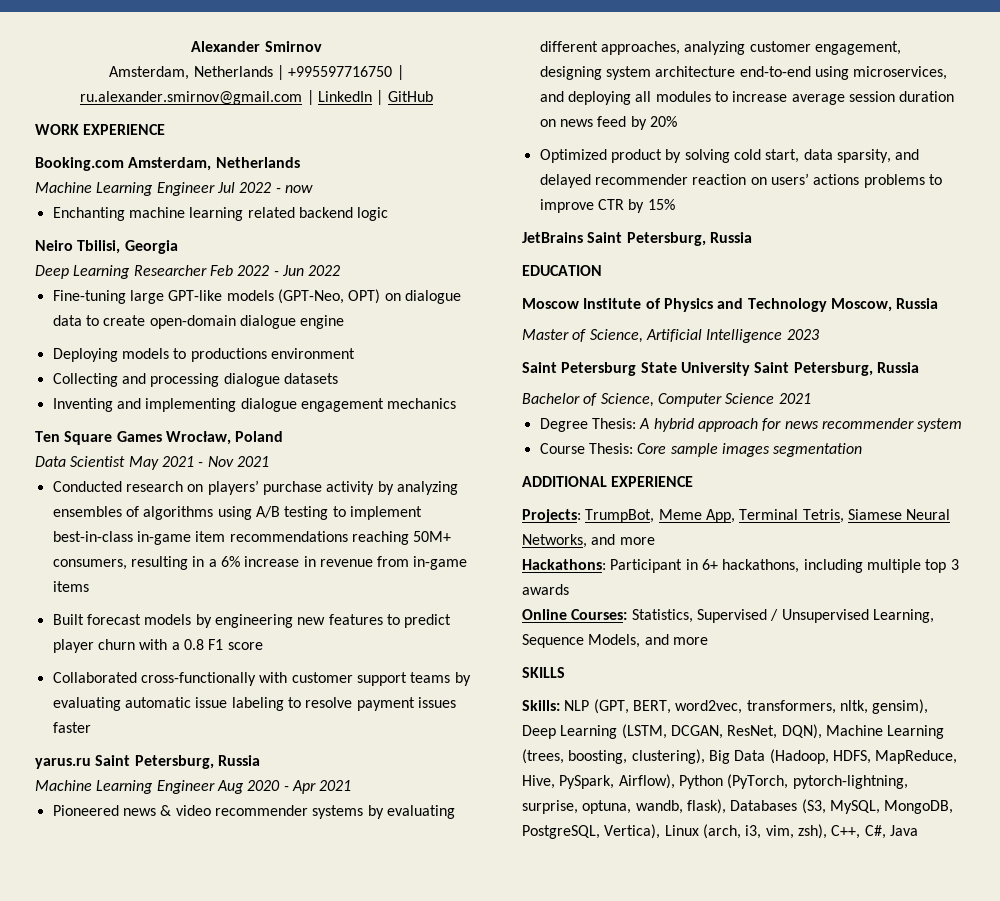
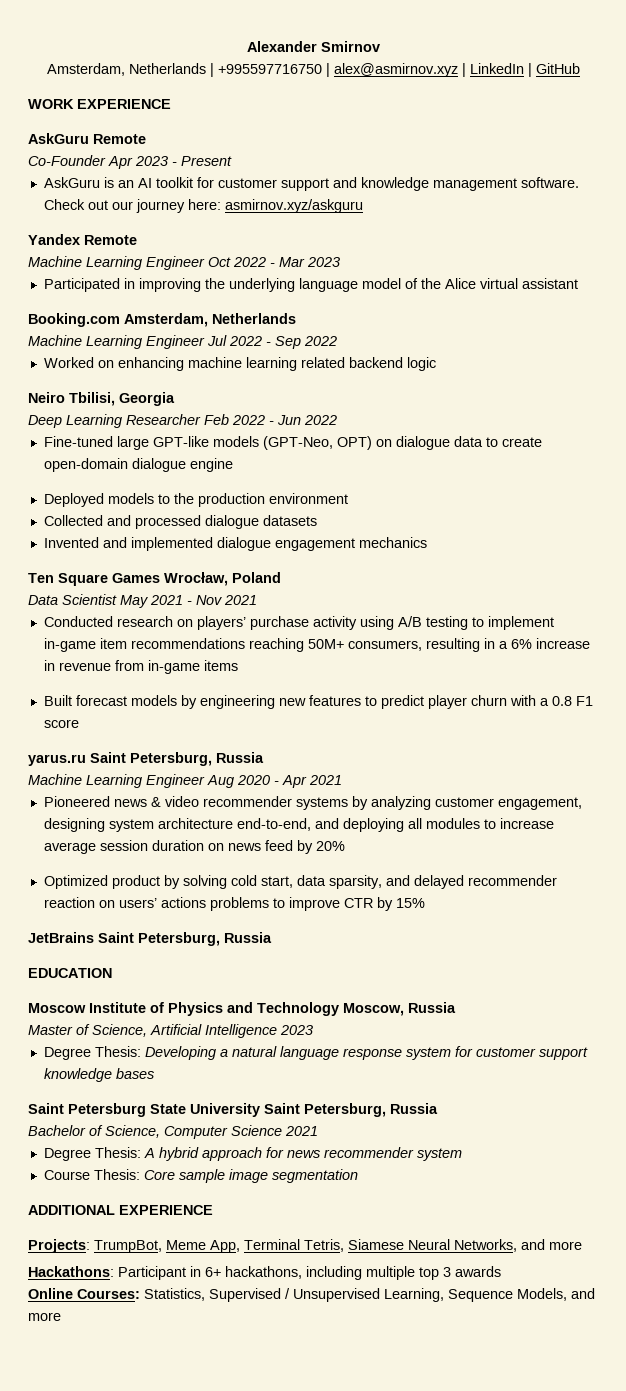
- Amsterdam, Netherlands | +995597716750 | ru.alexander.smirnov@gmail.com | LinkedIn | GitHub
+ Amsterdam, Netherlands | +995597716750 | alex@asmirnov.xyz | LinkedIn | GitHub
+ AskGuru Remote
+ Co-Founder Apr 2023 - Present
+ AskGuru is an AI toolkit for customer support and knowledge management software. Check out our journey here: asmirnov.xyz/askguru
+ Yandex Remote
+ Machine Learning Engineer Oct 2022 - Mar 2023
+ Participated in improving the underlying language model of the Alice virtual assistant
- Machine Learning Engineer Jul 2022 - now
- Enchanting machine learning related backend logic
+ Machine Learning Engineer Jul 2022 - Sep 2022
+ Worked on enhancing machine learning related backend logic
- Fine-tuning large GPT-like models (GPT-Neo, OPT) on dialogue data to create open-domain dialogue engine
+ Fine-tuned large GPT-like models (GPT-Neo, OPT) on dialogue data to create open-domain dialogue engine
- Deploying models to productions environment
+ Deployed models to the production environment
- Collecting and processing dialogue datasets
+ Collected and processed dialogue datasets
- Inventing and implementing dialogue engagement mechanics
+ Invented and implemented dialogue engagement mechanics
- Conducted research on players’ purchase activity by analyzing ensembles of algorithms using A/B testing to implement best-in-class in-game item recommendations reaching 50M+ consumers, resulting in a 6% increase in revenue from in-game items
+ Conducted research on players’ purchase activity using A/B testing to implement in-game item recommendations reaching 50M+ consumers, resulting in a 6% increase in revenue from in-game items
- Collaborated cross-functionally with customer support teams by evaluating automatic issue labeling to resolve payment issues faster
- Pioneered news & video recommender systems by evaluating different approaches, analyzing customer engagement, designing system architecture end-to-end using microservices, and deploying all modules to increase average session duration on news feed by 20%
+ Pioneered news & video recommender systems by analyzing customer engagement, designing system architecture end-to-end, and deploying all modules to increase average session duration on news feed by 20%
+ Degree Thesis: Developing a natural language response system for customer support knowledge bases
- Course Thesis: Core sample images segmentation
+ Course Thesis: Core sample image segmentation
- SKILLS
- Skills: NLP (GPT, BERT, word2vec, transformers, nltk, gensim), Deep Learning (LSTM, DCGAN, ResNet, DQN), Machine Learning (trees, boosting, clustering), Big Data (Hadoop, HDFS, MapReduce, Hive, PySpark, Airflow), Python (PyTorch, pytorch-lightning, surprise, optuna, wandb, flask), Databases (S3, MySQL, MongoDB, PostgreSQL, Vertica), Linux (arch, i3, vim, zsh), C++, C#, Java

